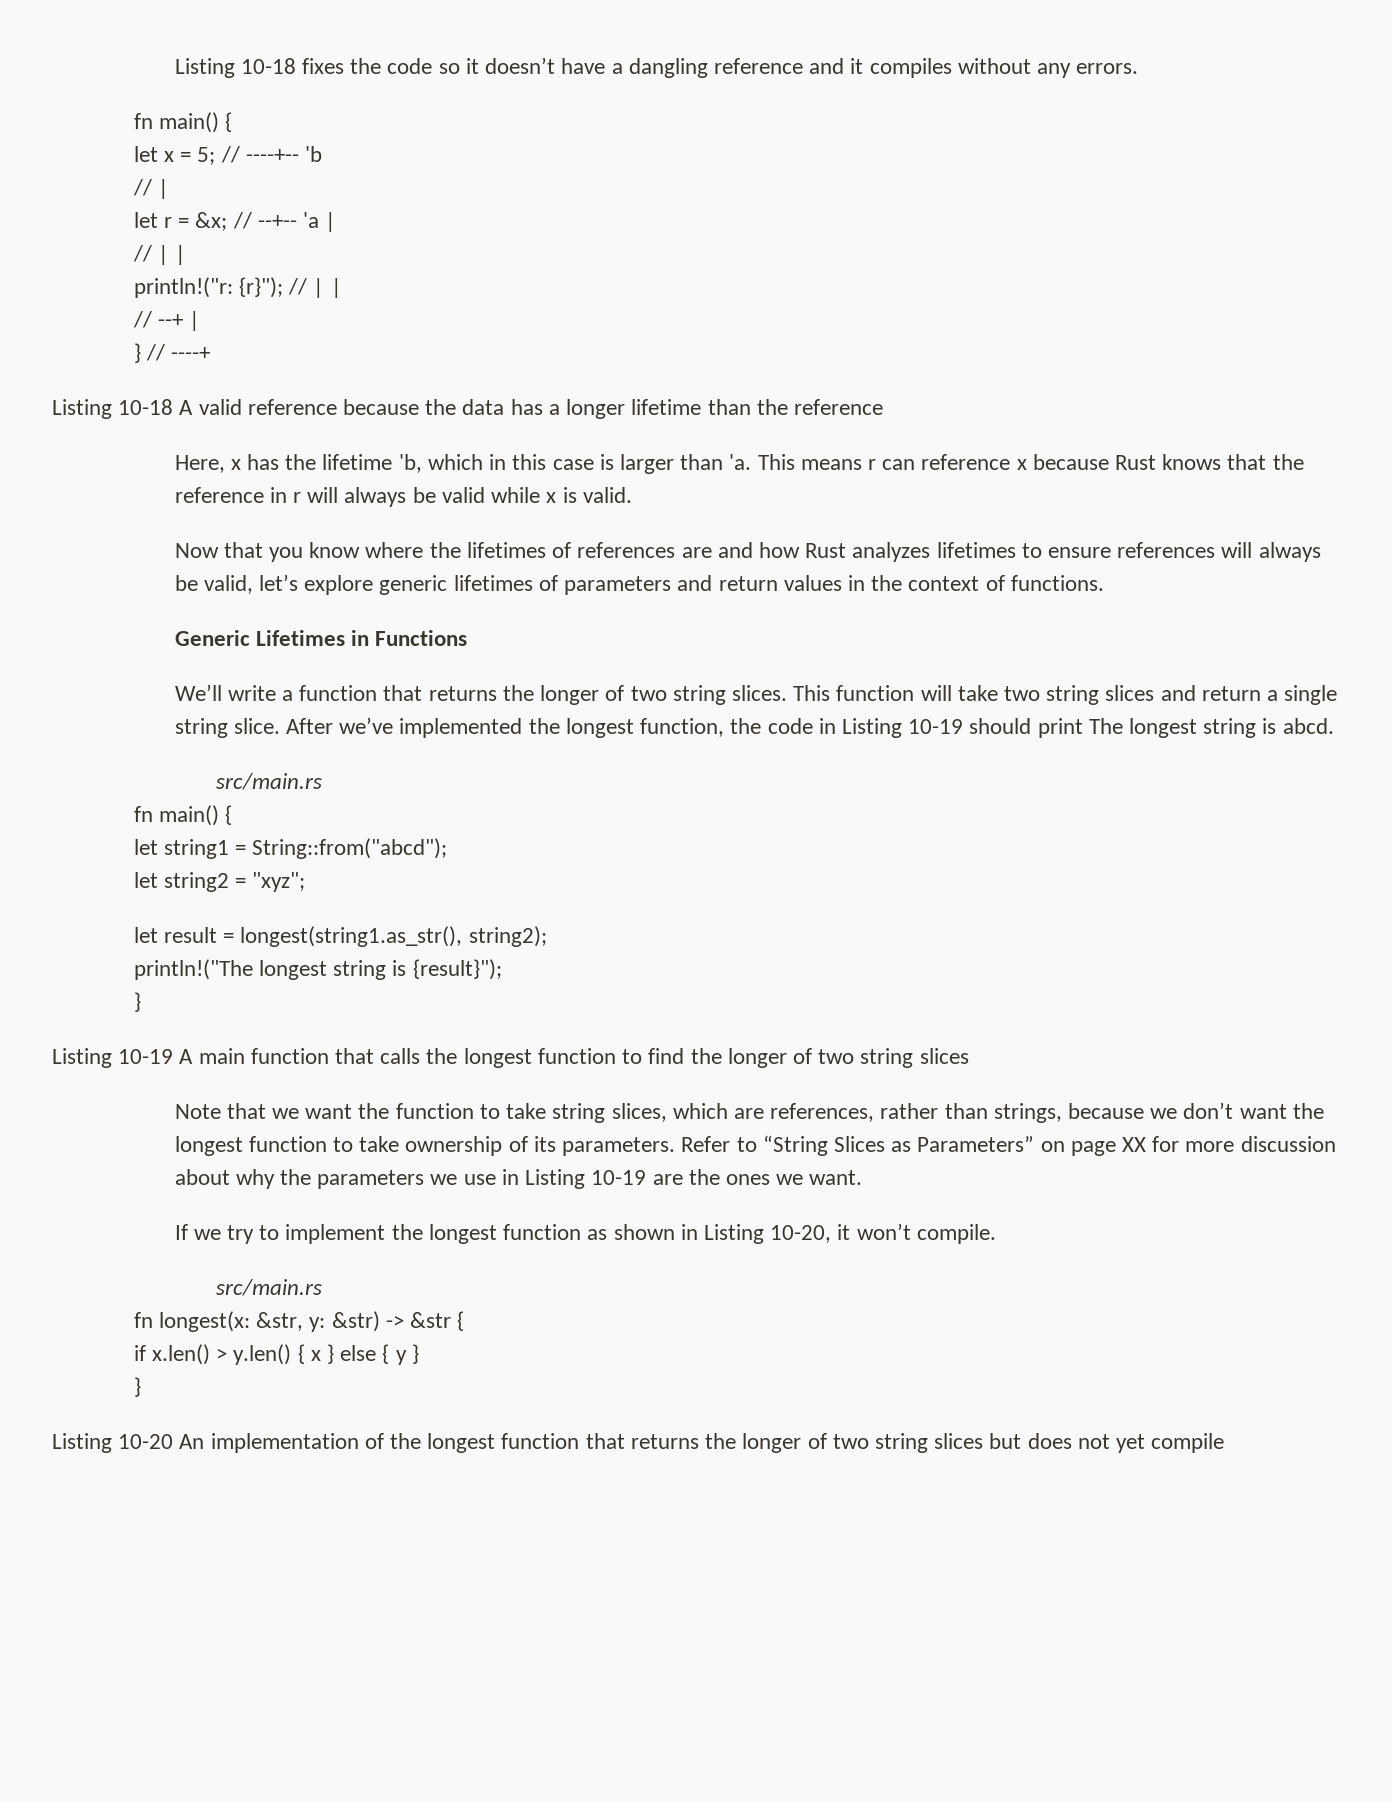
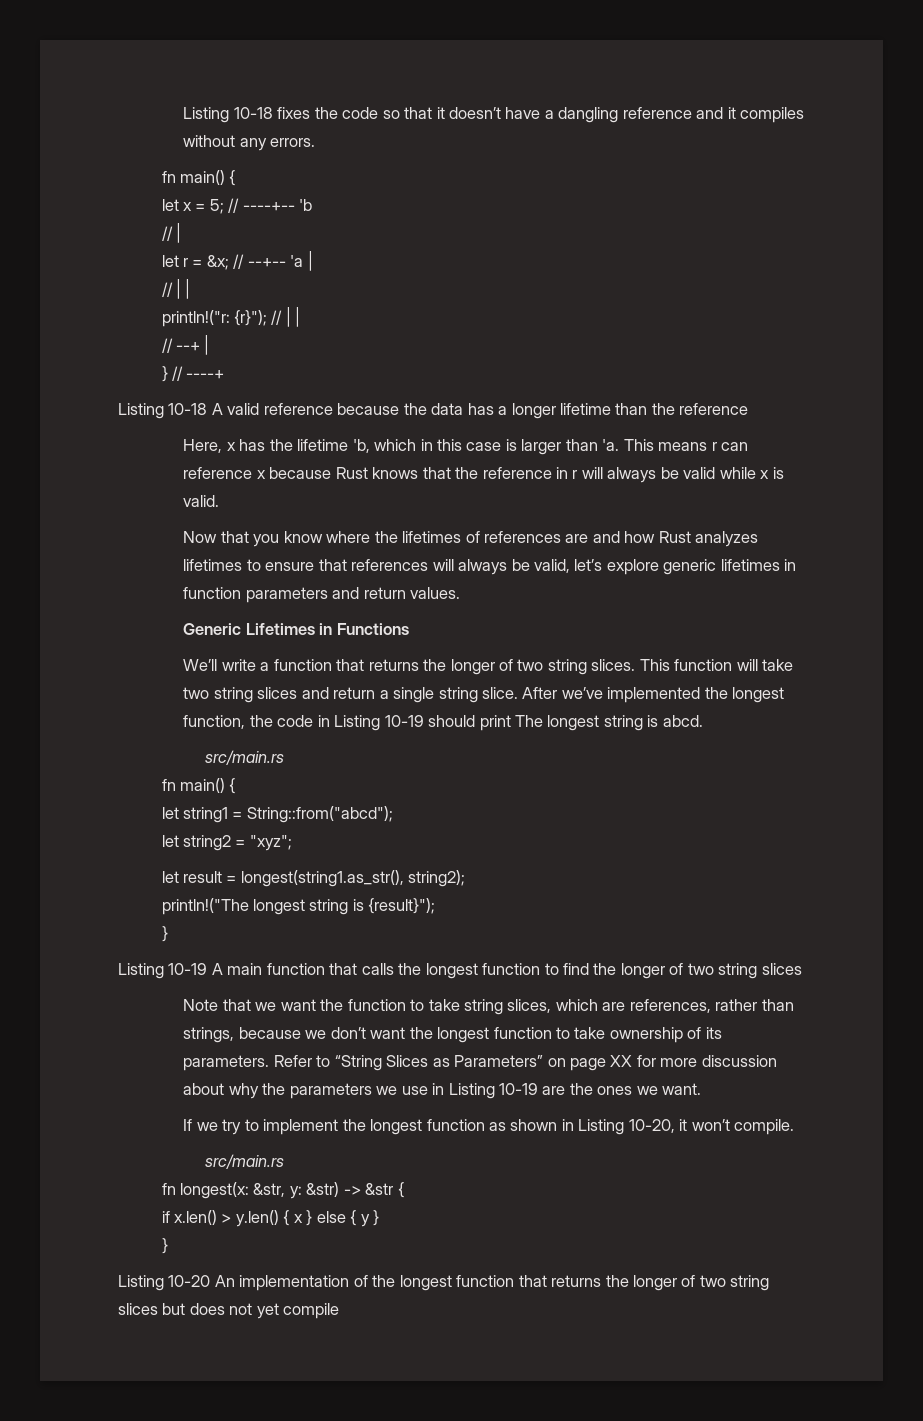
- Listing 10-18 fixes the code so it doesn’t have a dangling reference and it compiles without any errors.
+ Listing 10-18 fixes the code so that it doesn’t have a dangling reference and it compiles without any errors.
- Now that you know where the lifetimes of references are and how Rust analyzes lifetimes to ensure references will always be valid, let’s explore generic lifetimes of parameters and return values in the context of functions.
+ Now that you know where the lifetimes of references are and how Rust analyzes lifetimes to ensure that references will always be valid, let’s explore generic lifetimes in function parameters and return values.

